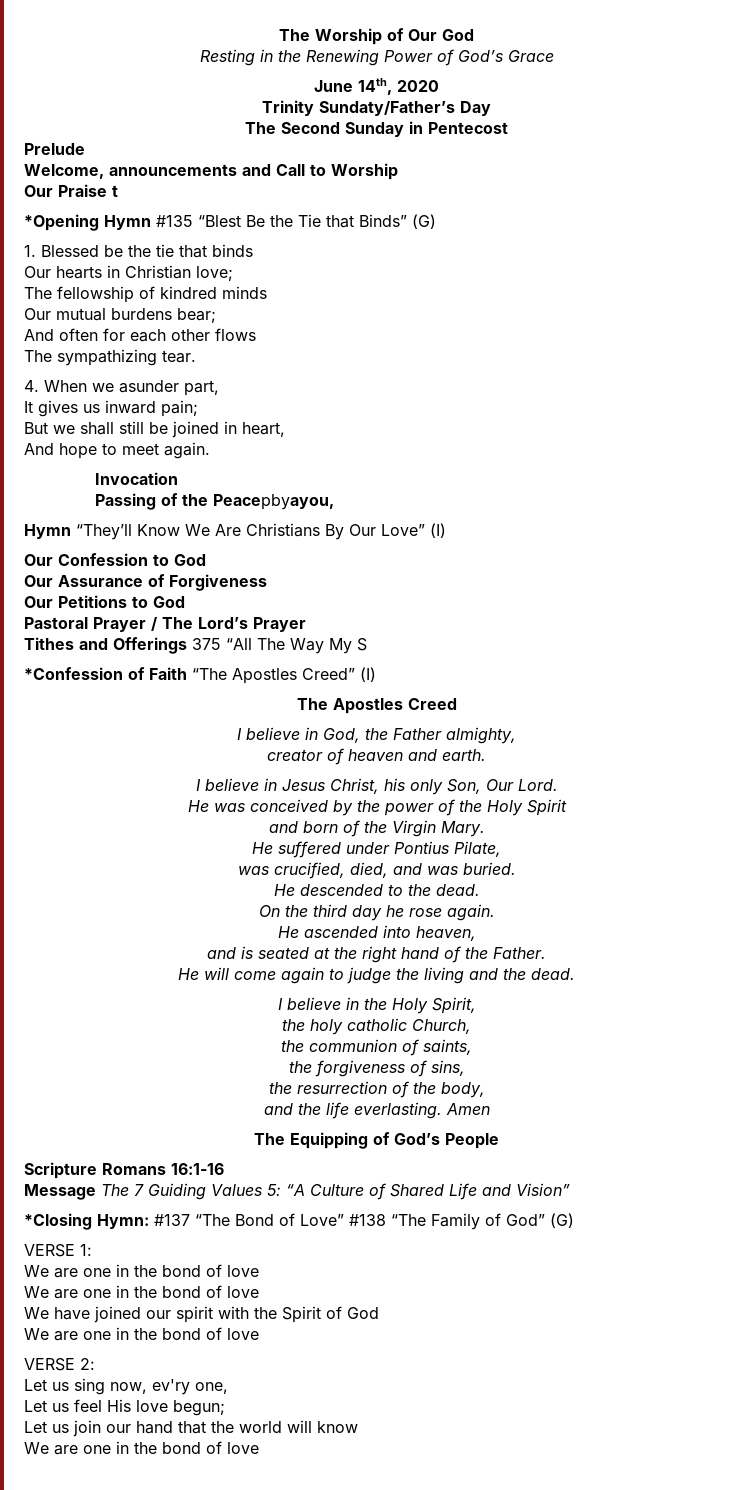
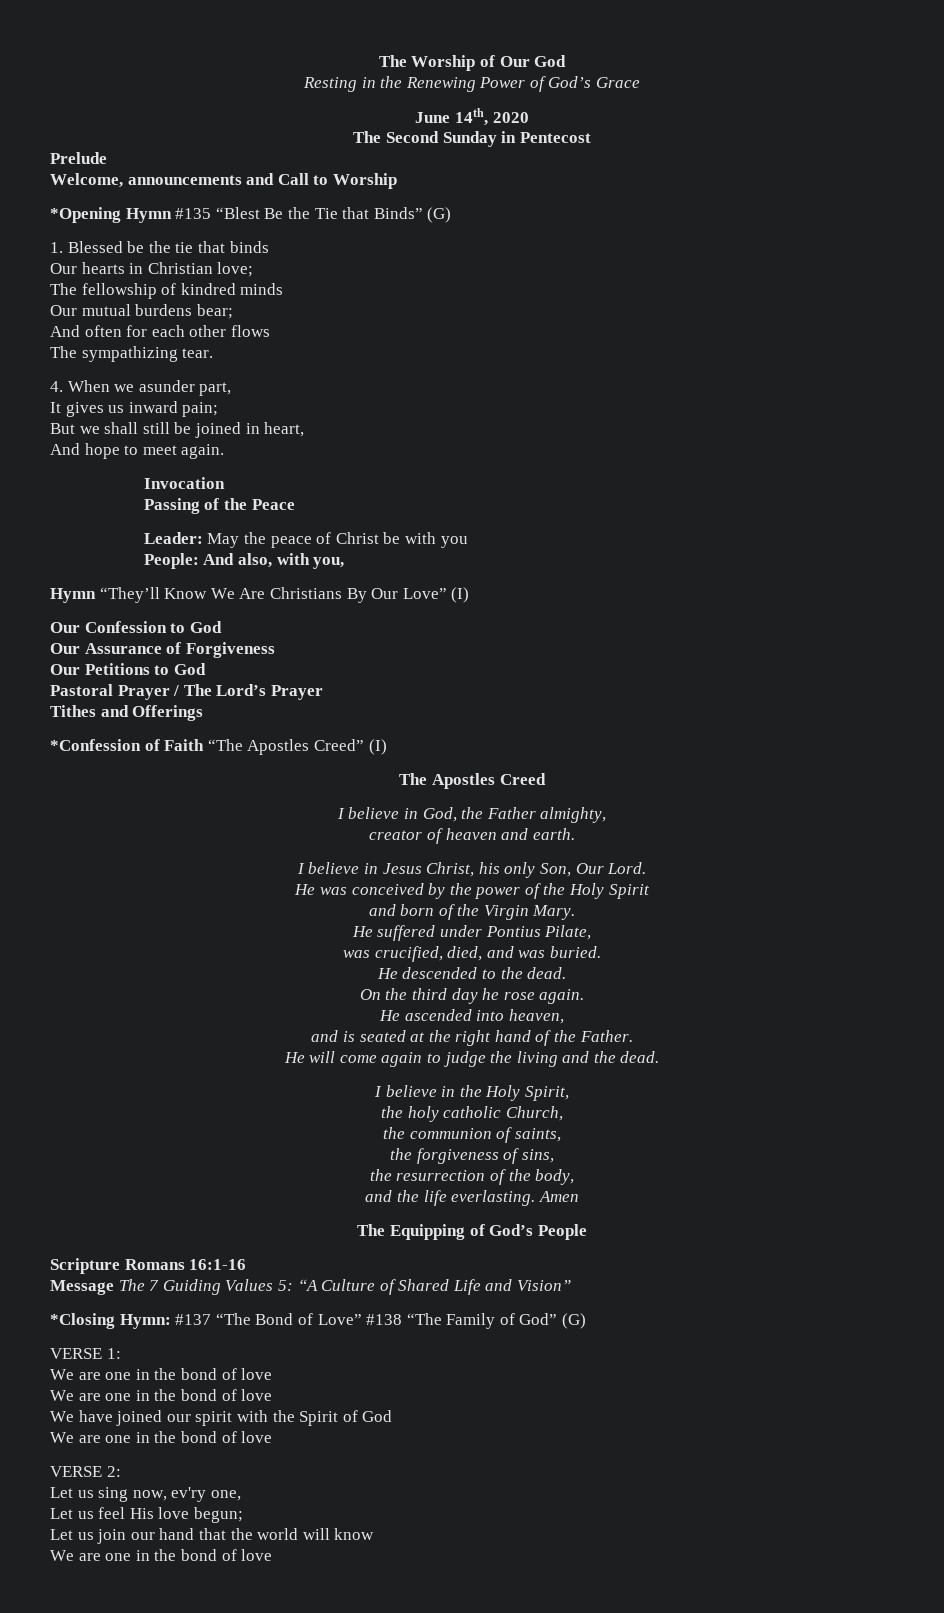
- Trinity Sundaty/Father’s Day
- Our Praise t
- Passing of the Peacepbyayou,
+ Passing of the Peace
+ Leader: May the peace of Christ be with you
+ People: And also, with you,
- Tithes and Offerings 375 “All The Way My S
+ Tithes and Offerings

